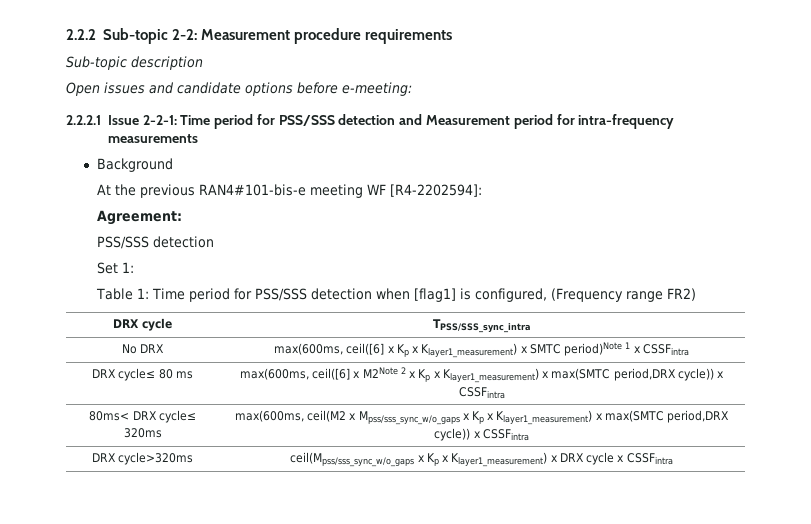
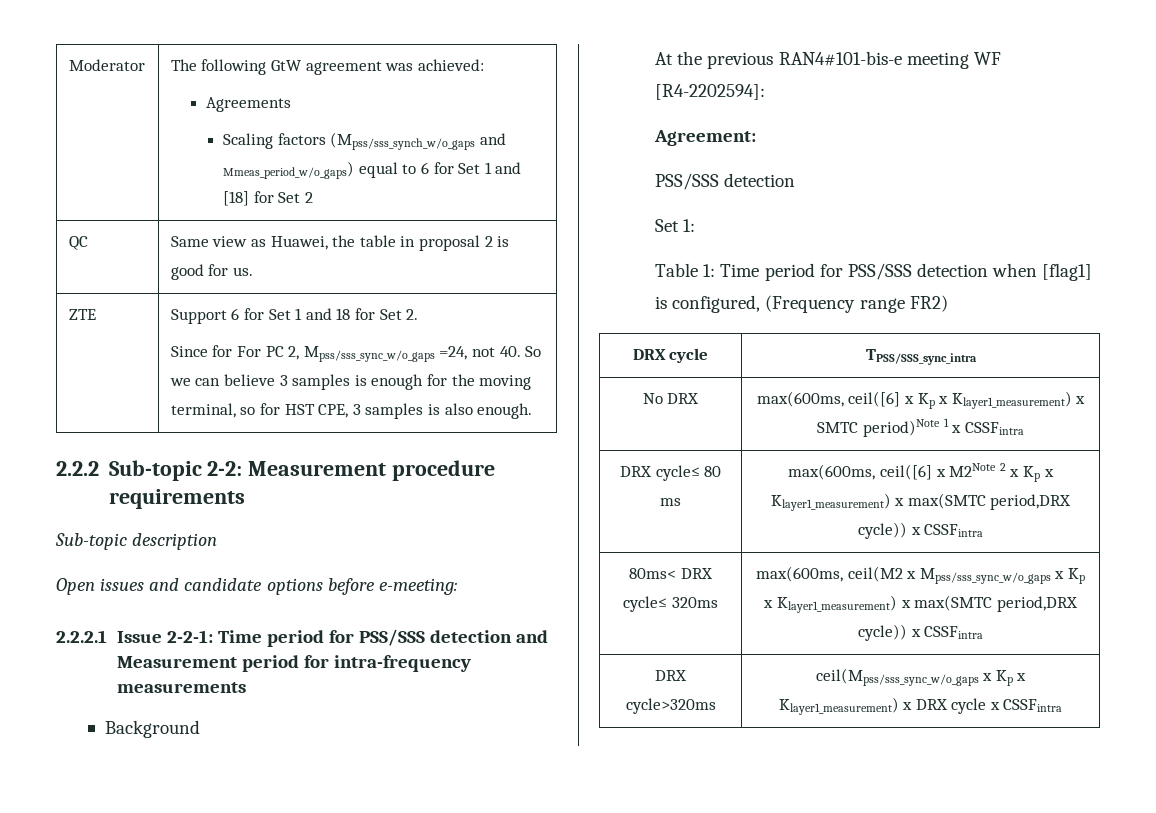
+ Moderator | The following GtW agreement was achieved:
+ Agreements
+ Scaling factors (Mpss/sss_synch_w/o_gaps and Mmeas_period_w/o_gaps) equal to 6 for Set 1 and [18] for Set 2
+ QC | Same view as Huawei, the table in proposal 2 is good for us.
+ ZTE | Support 6 for Set 1 and 18 for Set 2.
+ Since for For PC 2, Mpss/sss_sync_w/o_gaps =24, not 40. So we can believe 3 samples is enough for the moving terminal, so for HST CPE, 3 samples is also enough.

